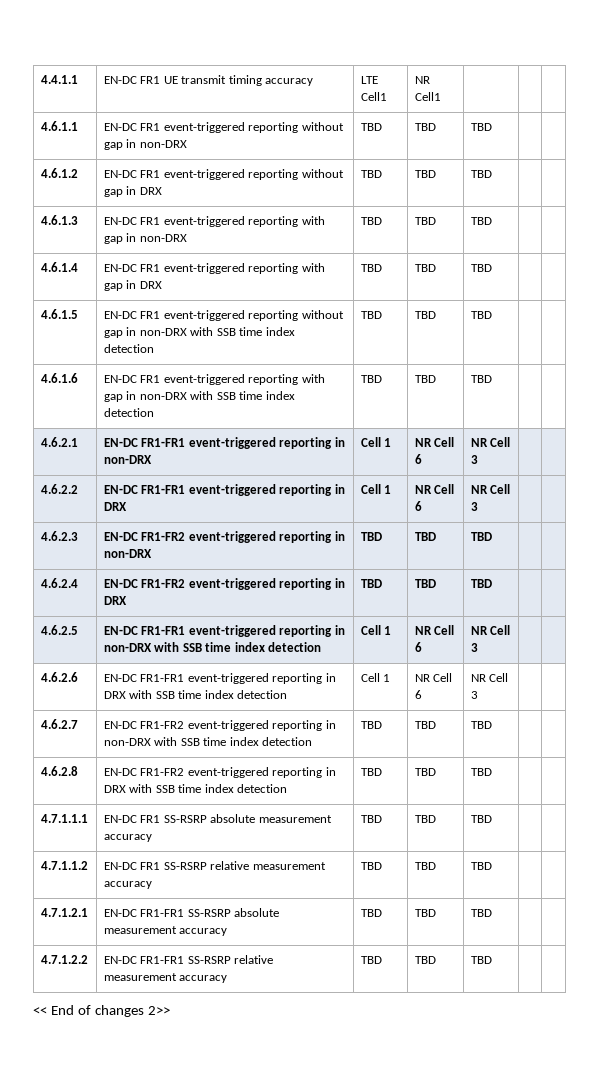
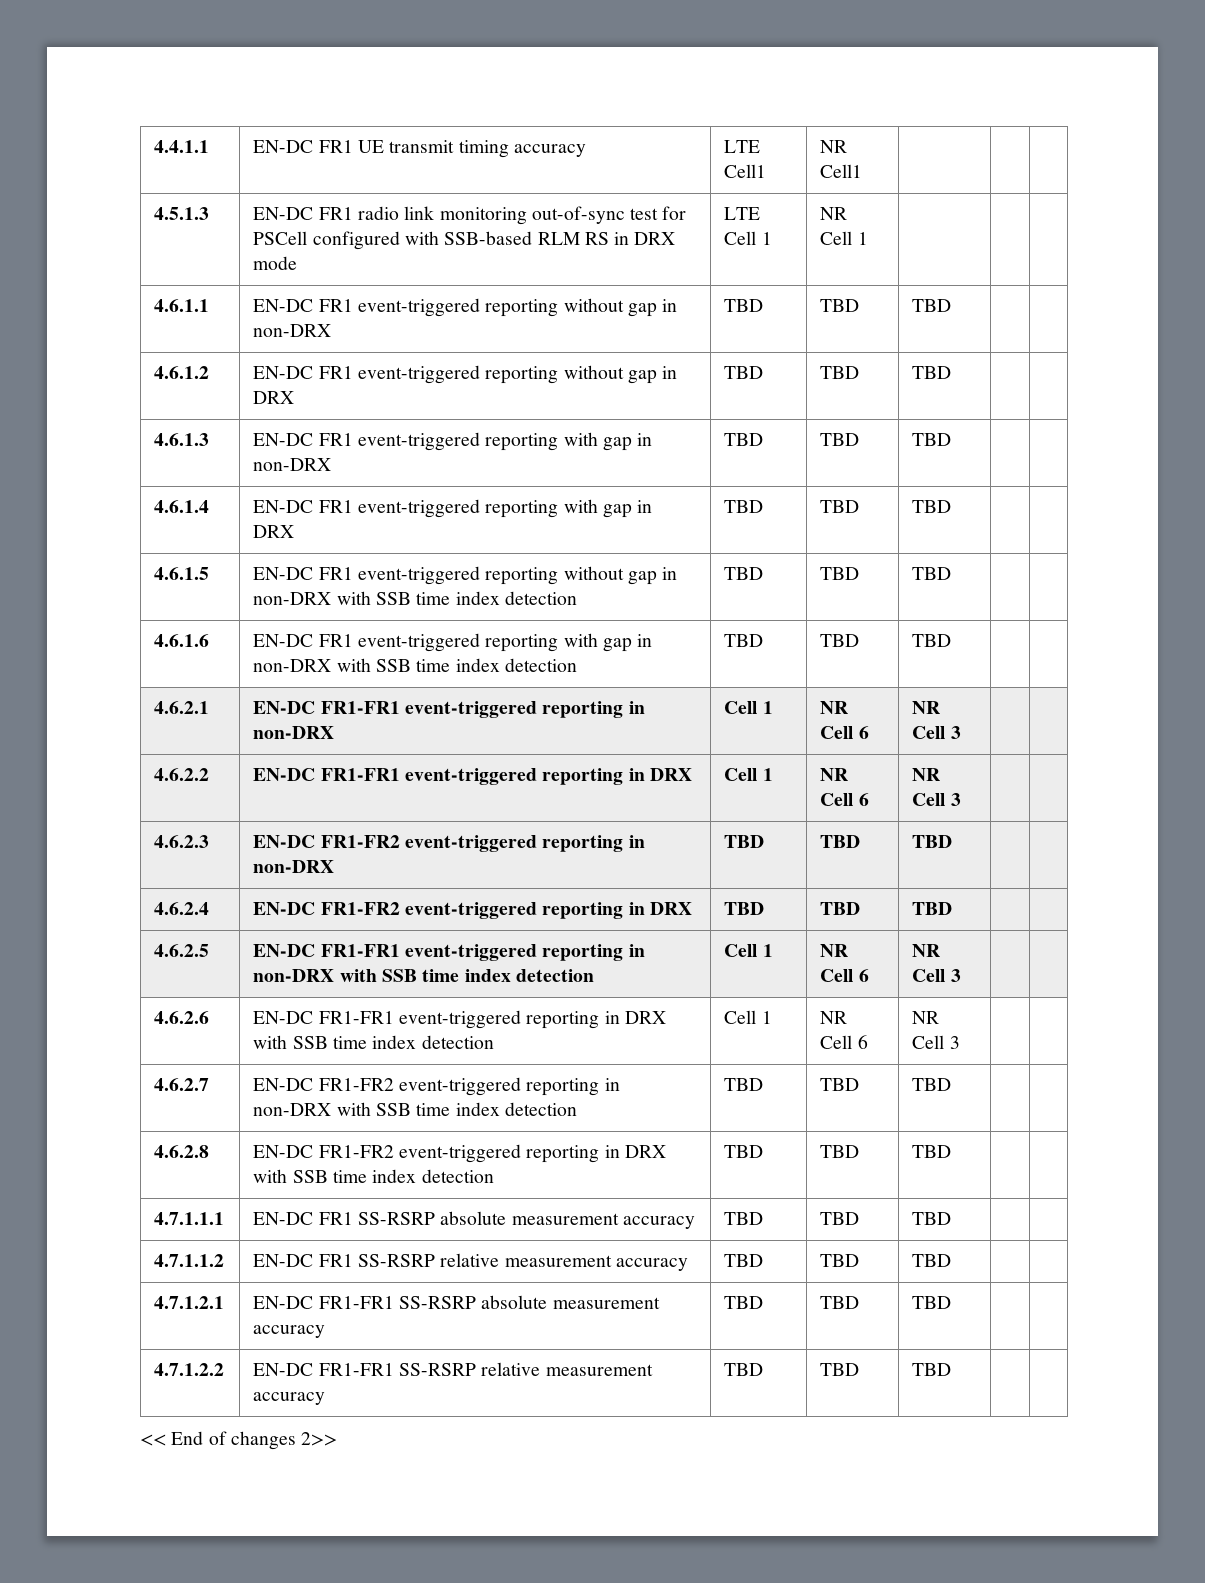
+ 4.5.1.3 | EN-DC FR1 radio link monitoring out-of-sync test for PSCell configured with SSB-based RLM RS in DRX mode | LTE Cell 1 | NR Cell 1 | | |

